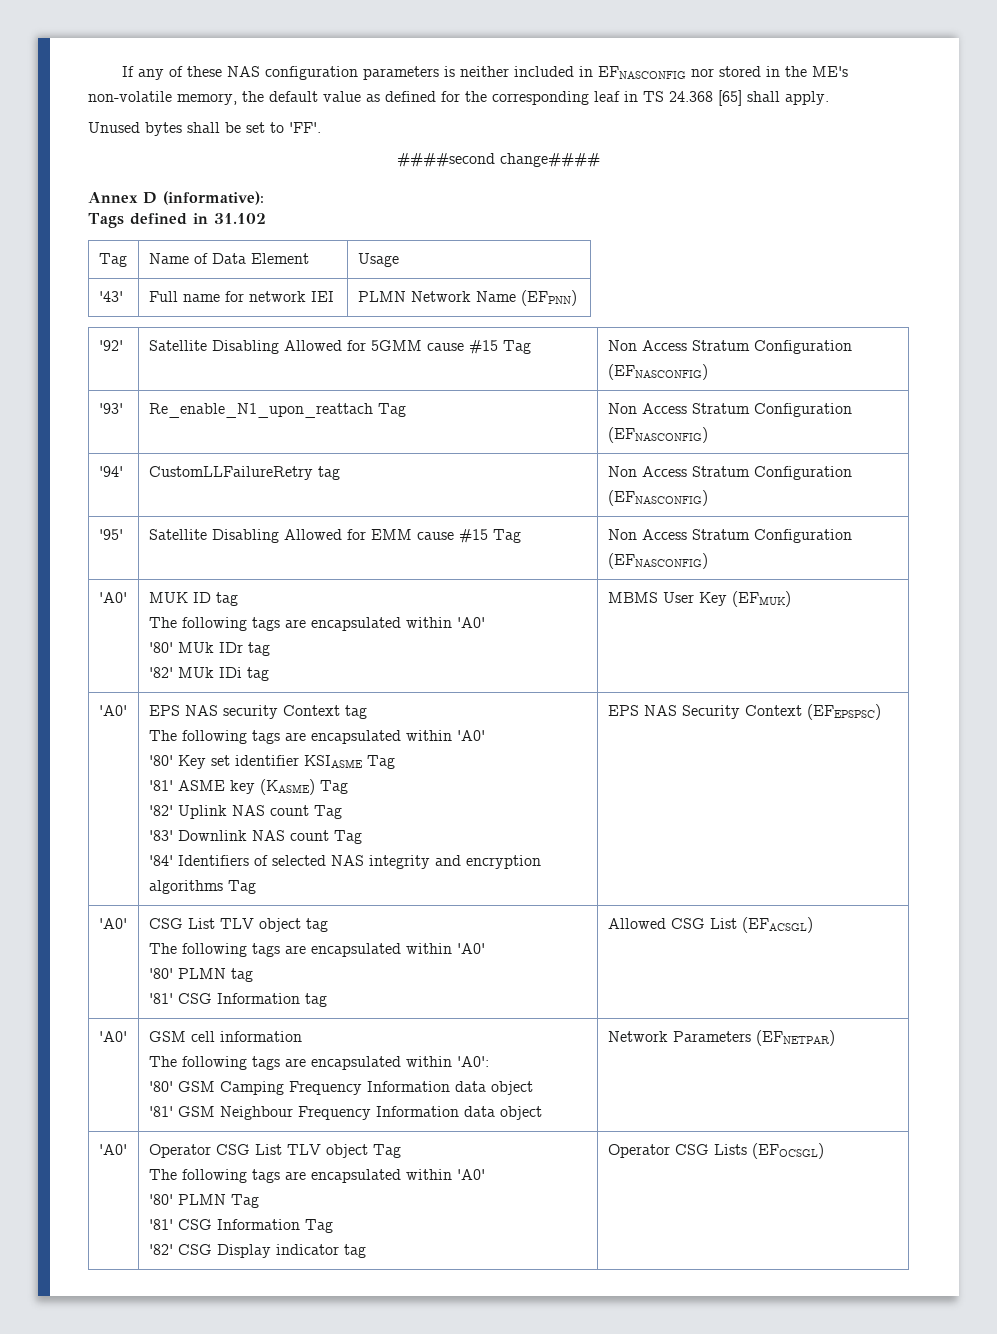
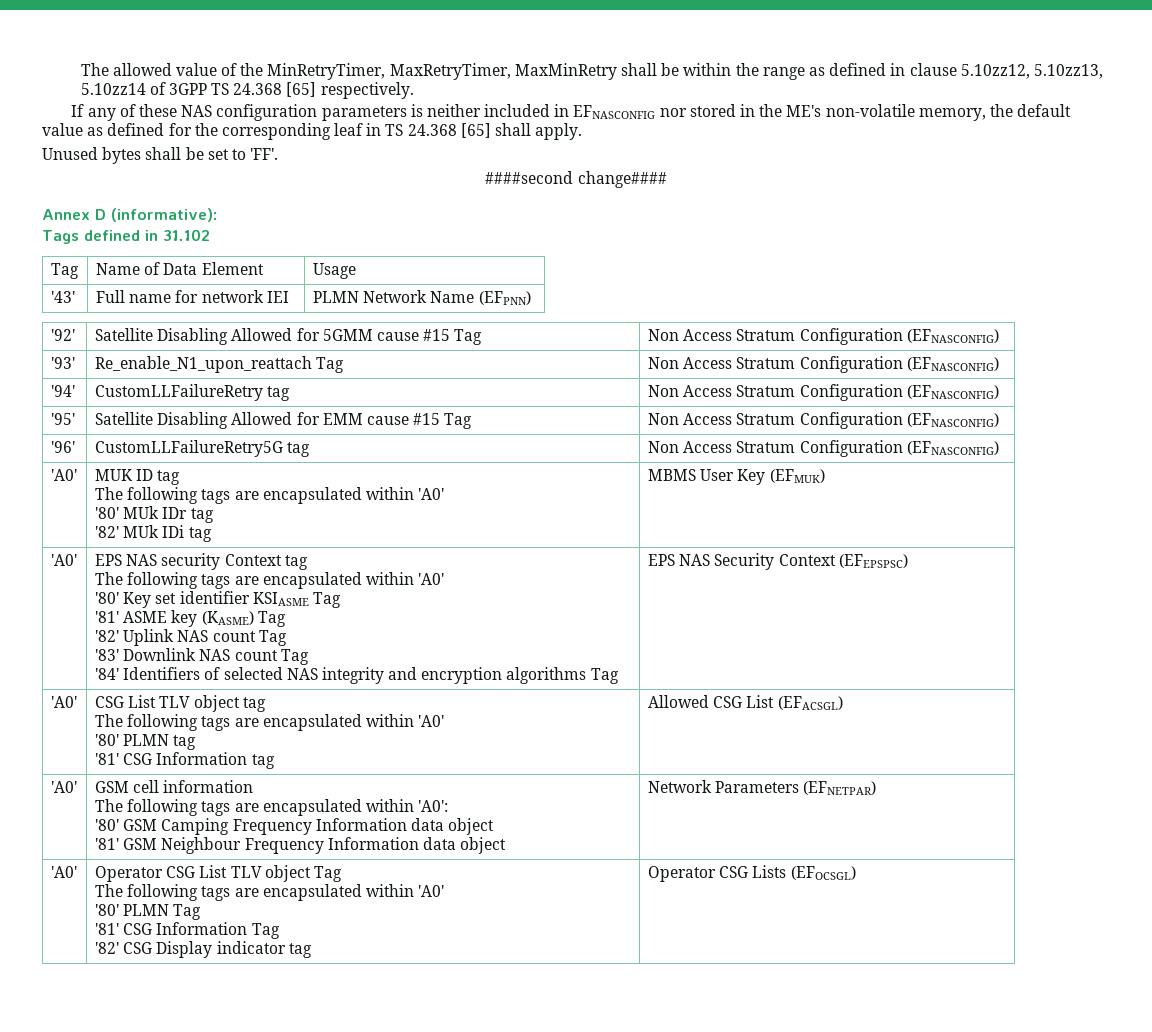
+ The allowed value of the MinRetryTimer, MaxRetryTimer, MaxMinRetry shall be within the range as defined in clause 5.10zz12, 5.10zz13, 5.10zz14 of 3GPP TS 24.368 [65] respectively.
+ '96' | CustomLLFailureRetry5G tag | Non Access Stratum Configuration (EFNASCONFIG)

